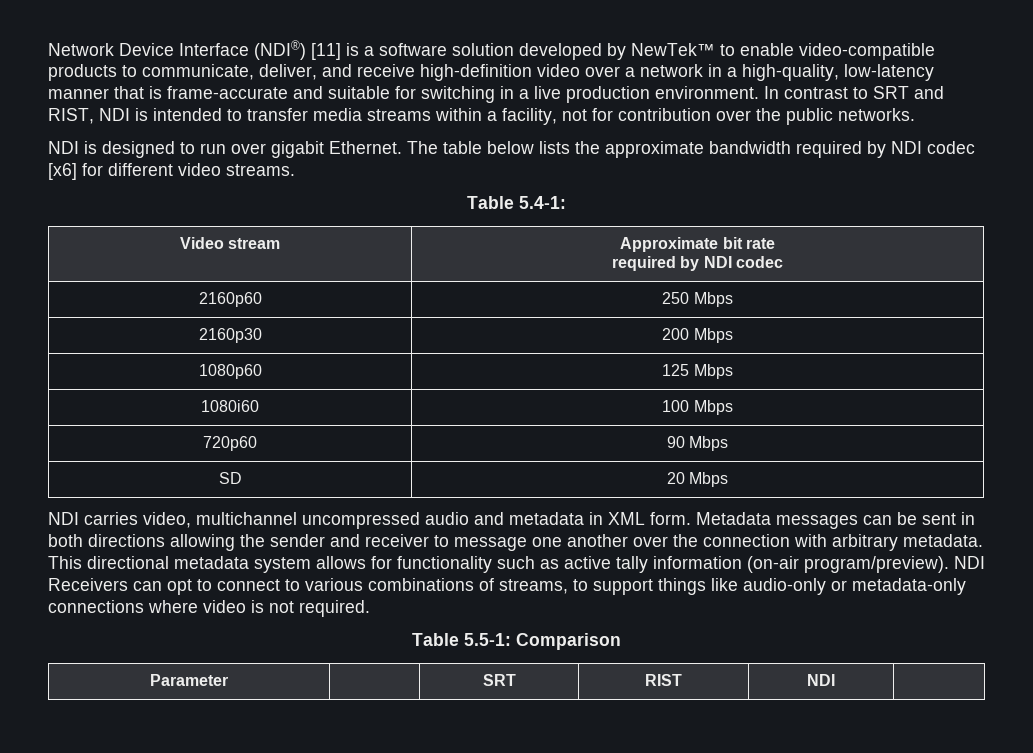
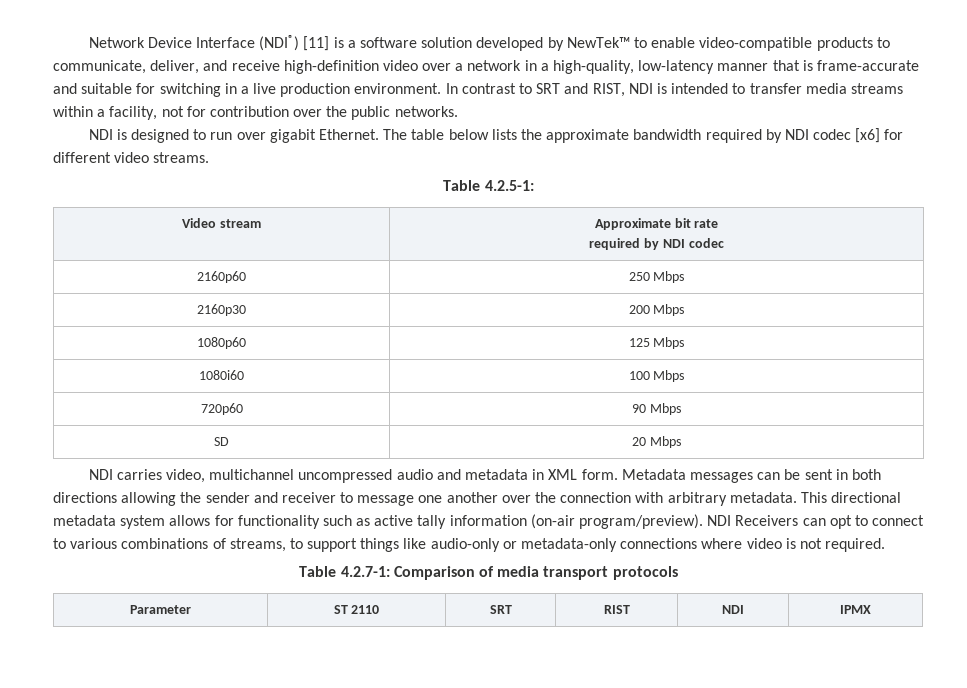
- Table 5.4-1:
+ Table 4.2.5-1:
- Table 5.5-1: Comparison
+ Table 4.2.7-1: Comparison of media transport protocols
- Parameter | | SRT | RIST | NDI |
+ Parameter | ST 2110 | SRT | RIST | NDI | IPMX

